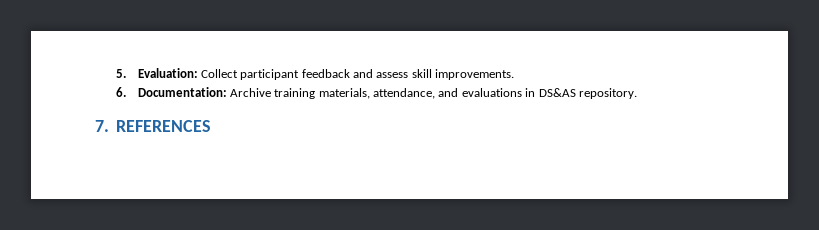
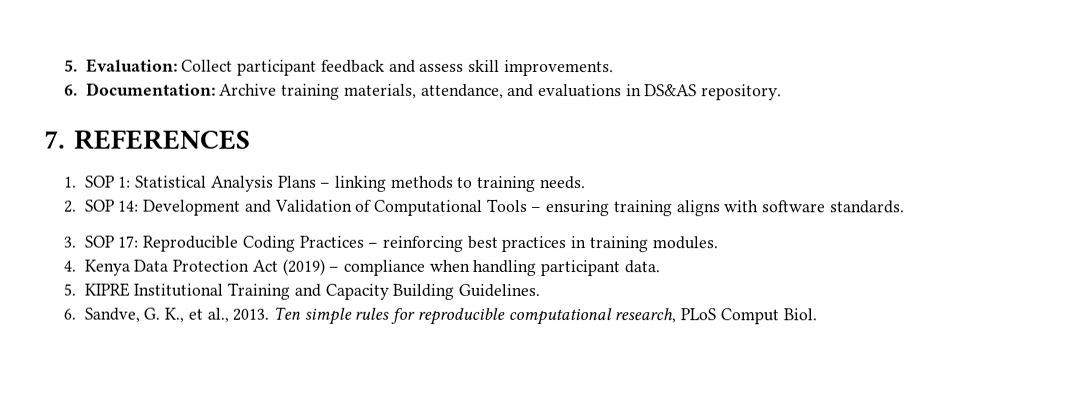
+ 1. SOP 1: Statistical Analysis Plans – linking methods to training needs.
+ 2. SOP 14: Development and Validation of Computational Tools – ensuring training aligns with software standards.
+ 3. SOP 17: Reproducible Coding Practices – reinforcing best practices in training modules.
+ 4. Kenya Data Protection Act (2019) – compliance when handling participant data.
+ 5. KIPRE Institutional Training and Capacity Building Guidelines.
+ 6. Sandve, G. K., et al., 2013. Ten simple rules for reproducible computational research, PLoS Comput Biol.

